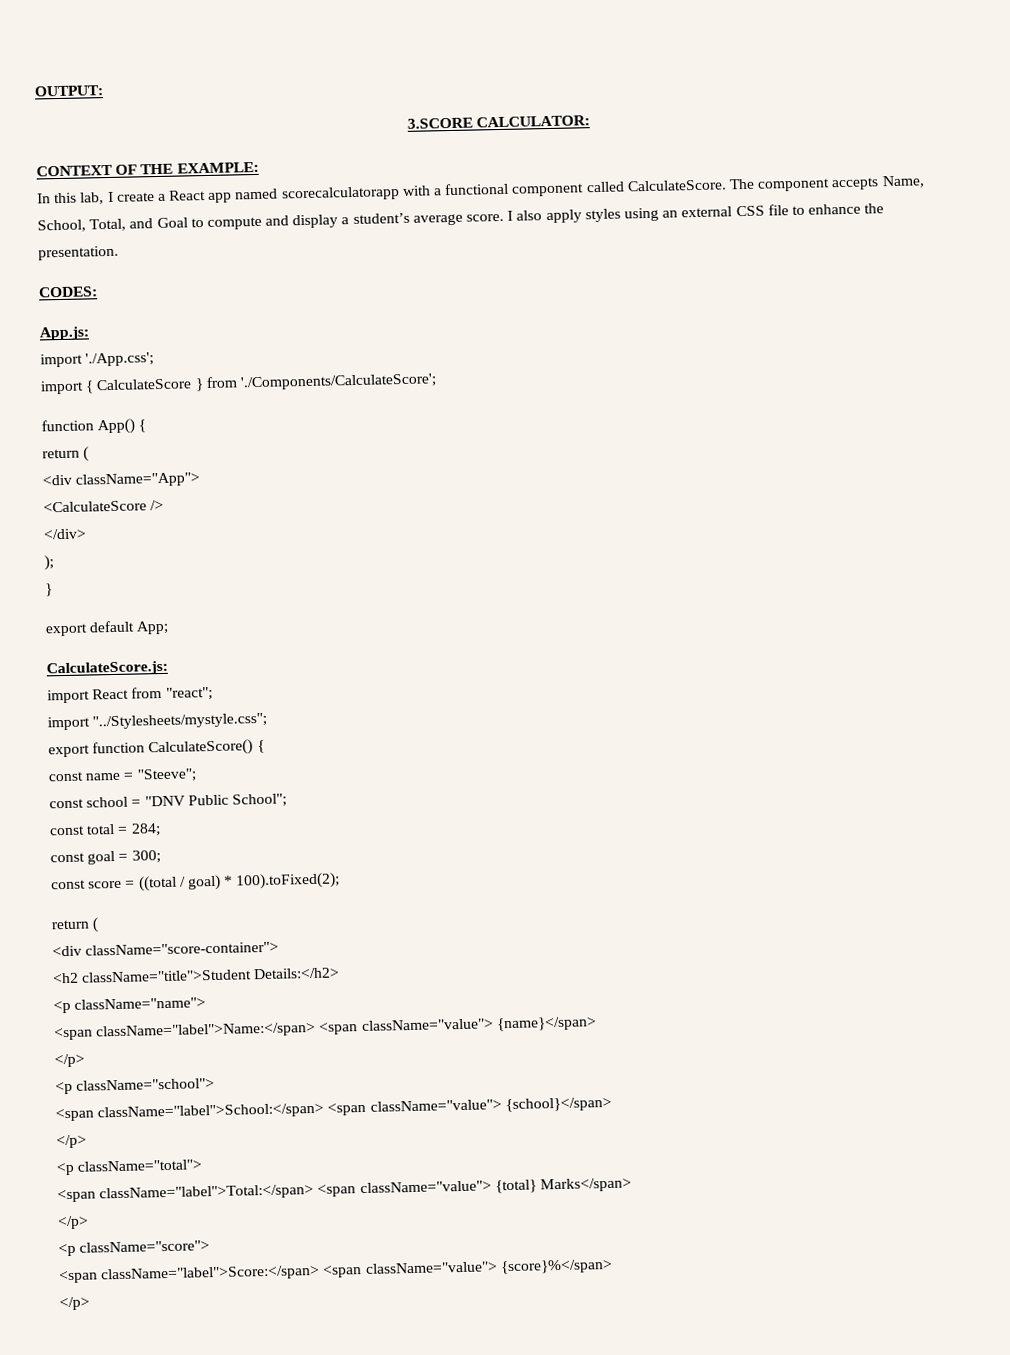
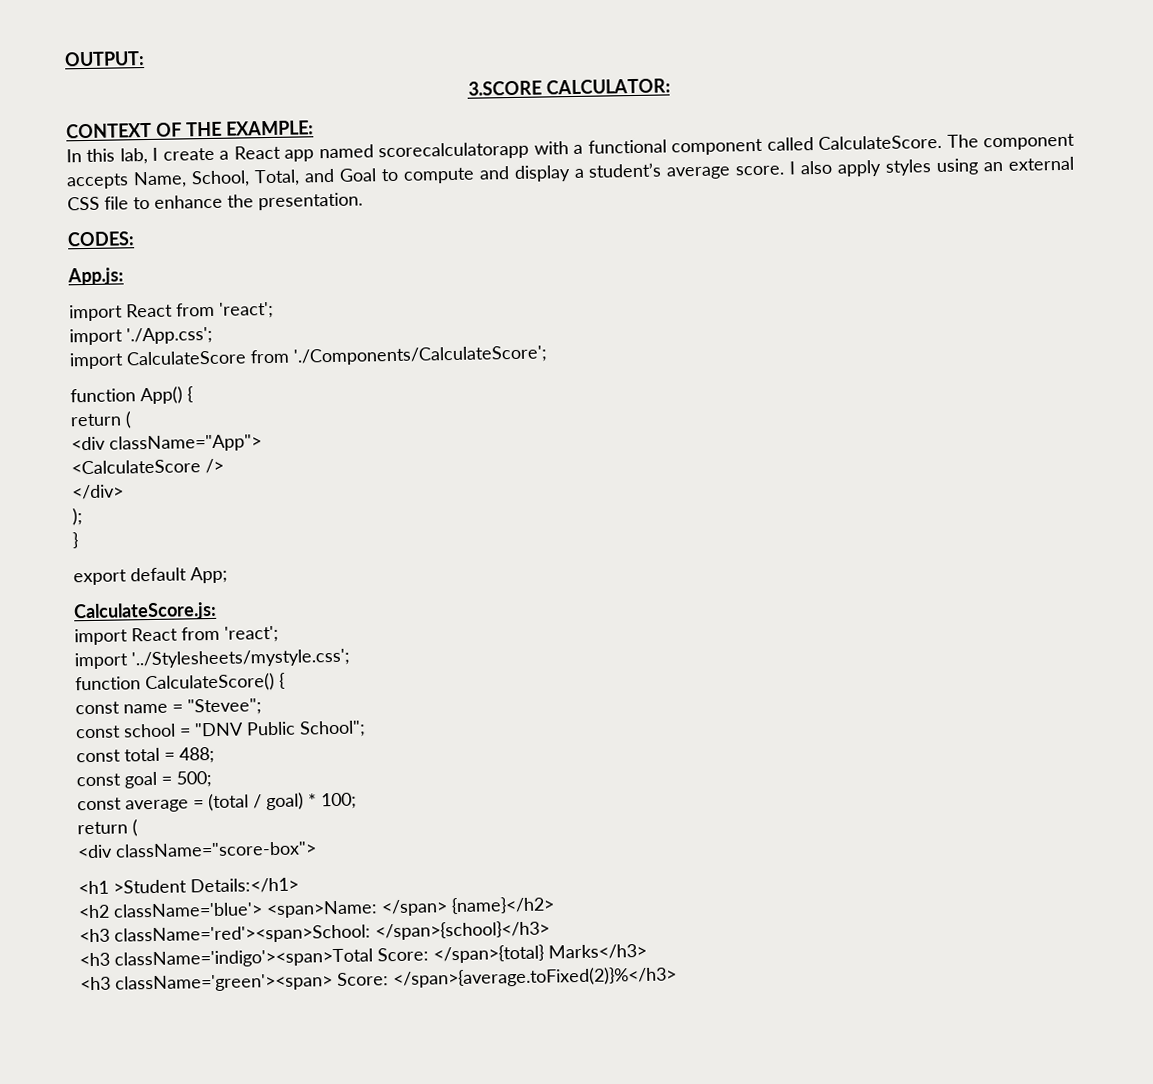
  App.js:
+ import React from 'react';
- import { CalculateScore } from './Components/CalculateScore';
+ import CalculateScore from './Components/CalculateScore';
  CalculateScore.js:
- import React from "react";
- import "../Stylesheets/mystyle.css";
- export function CalculateScore() {
+ import React from 'react';
+ import '../Stylesheets/mystyle.css';
+ function CalculateScore() {
- const name = "Steeve";
+ const name = "Stevee";
- const total = 284;
+ const total = 488;
- const goal = 300;
- const score = ((total / goal) * 100).toFixed(2);
+ const goal = 500;
+ const average = (total / goal) * 100;
  return (
- <div className="score-container">
- <h2 className="title">Student Details:</h2>
- <p className="name">
- <span className="label">Name:</span> <span className="value"> {name}</span>
- </p>
- <p className="school">
- <span className="label">School:</span> <span className="value"> {school}</span>
- </p>
- <p className="total">
- <span className="label">Total:</span> <span className="value"> {total} Marks</span>
- </p>
- <p className="score">
- <span className="label">Score:</span> <span className="value"> {score}%</span>
- </p>
+ <div className="score-box">
+ <h1 >Student Details:</h1>
+ <h2 className='blue'> <span>Name: </span> {name}</h2>
+ <h3 className='red'><span>School: </span>{school}</h3>
+ <h3 className='indigo'><span>Total Score: </span>{total} Marks</h3>
+ <h3 className='green'><span> Score: </span>{average.toFixed(2)}%</h3>

